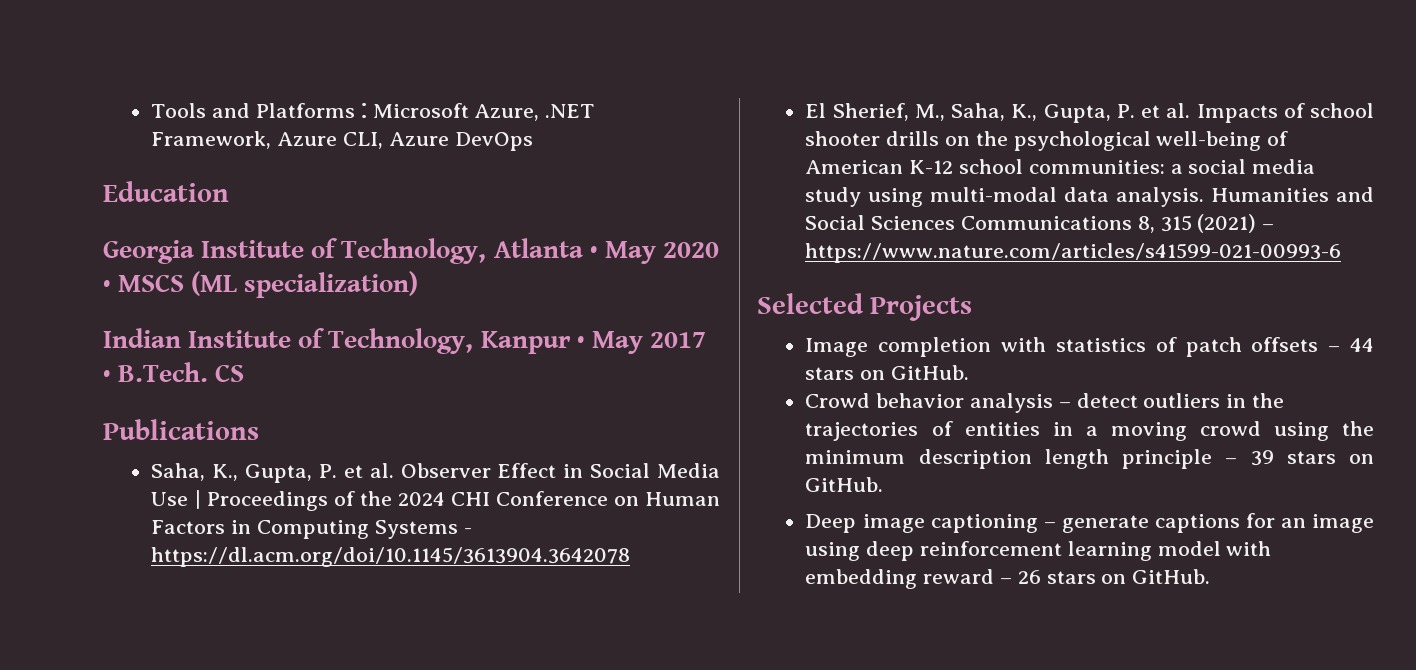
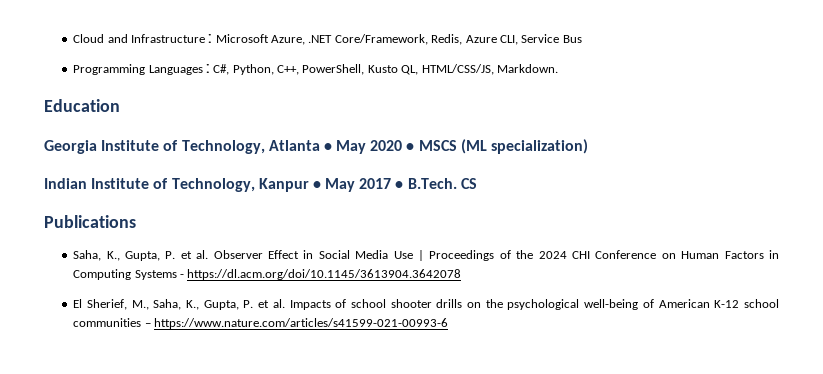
- Tools and Platforms ⁚ Microsoft Azure, .NET Framework, Azure CLI, Azure DevOps
+ Cloud and Infrastructure ⁚ Microsoft Azure, .NET Core/Framework, Redis, Azure CLI, Service Bus
+ Programming Languages ⁚ C#, Python, C++, PowerShell, Kusto QL, HTML/CSS/JS, Markdown.
- El Sherief, M., Saha, K., Gupta, P. et al. Impacts of school shooter drills on the psychological well-being of American K-12 school communities: a social media study using multi-modal data analysis. Humanities and Social Sciences Communications 8, 315 (2021) – https://www.nature.com/articles/s41599-021-00993-6
- Selected Projects
- Image completion with statistics of patch offsets – 44 stars on GitHub.
- Crowd behavior analysis – detect outliers in the trajectories of entities in a moving crowd using the minimum description length principle – 39 stars on GitHub.
- Deep image captioning – generate captions for an image using deep reinforcement learning model with embedding reward – 26 stars on GitHub.
+ El Sherief, M., Saha, K., Gupta, P. et al. Impacts of school shooter drills on the psychological well-being of American K-12 school communities – https://www.nature.com/articles/s41599-021-00993-6

